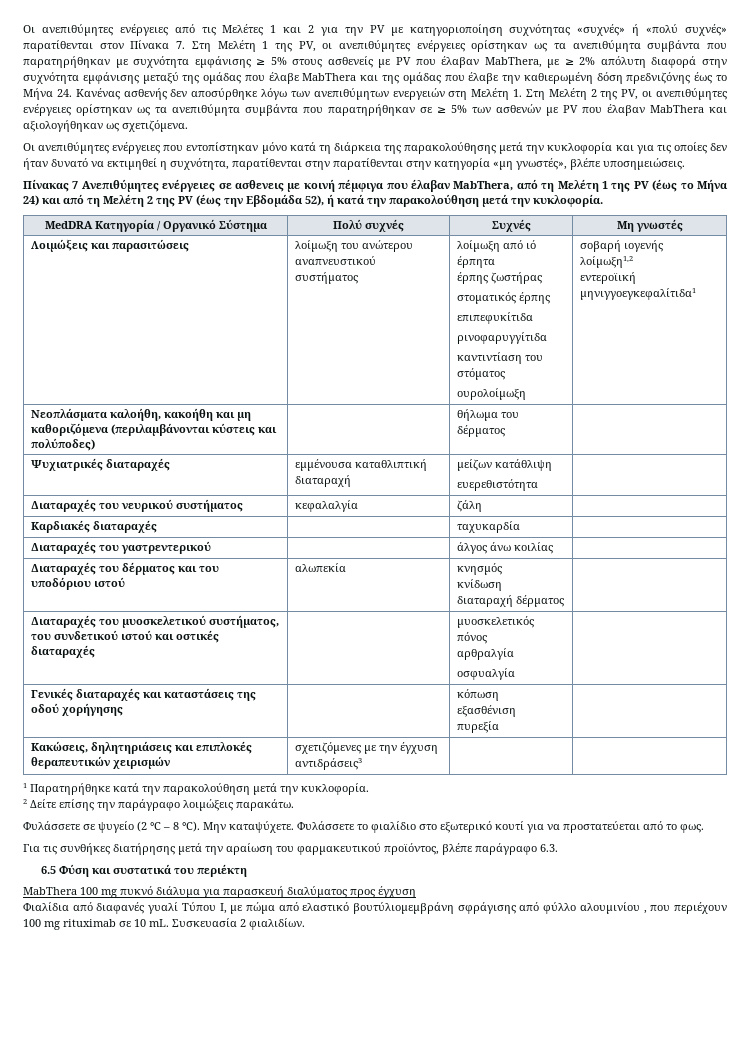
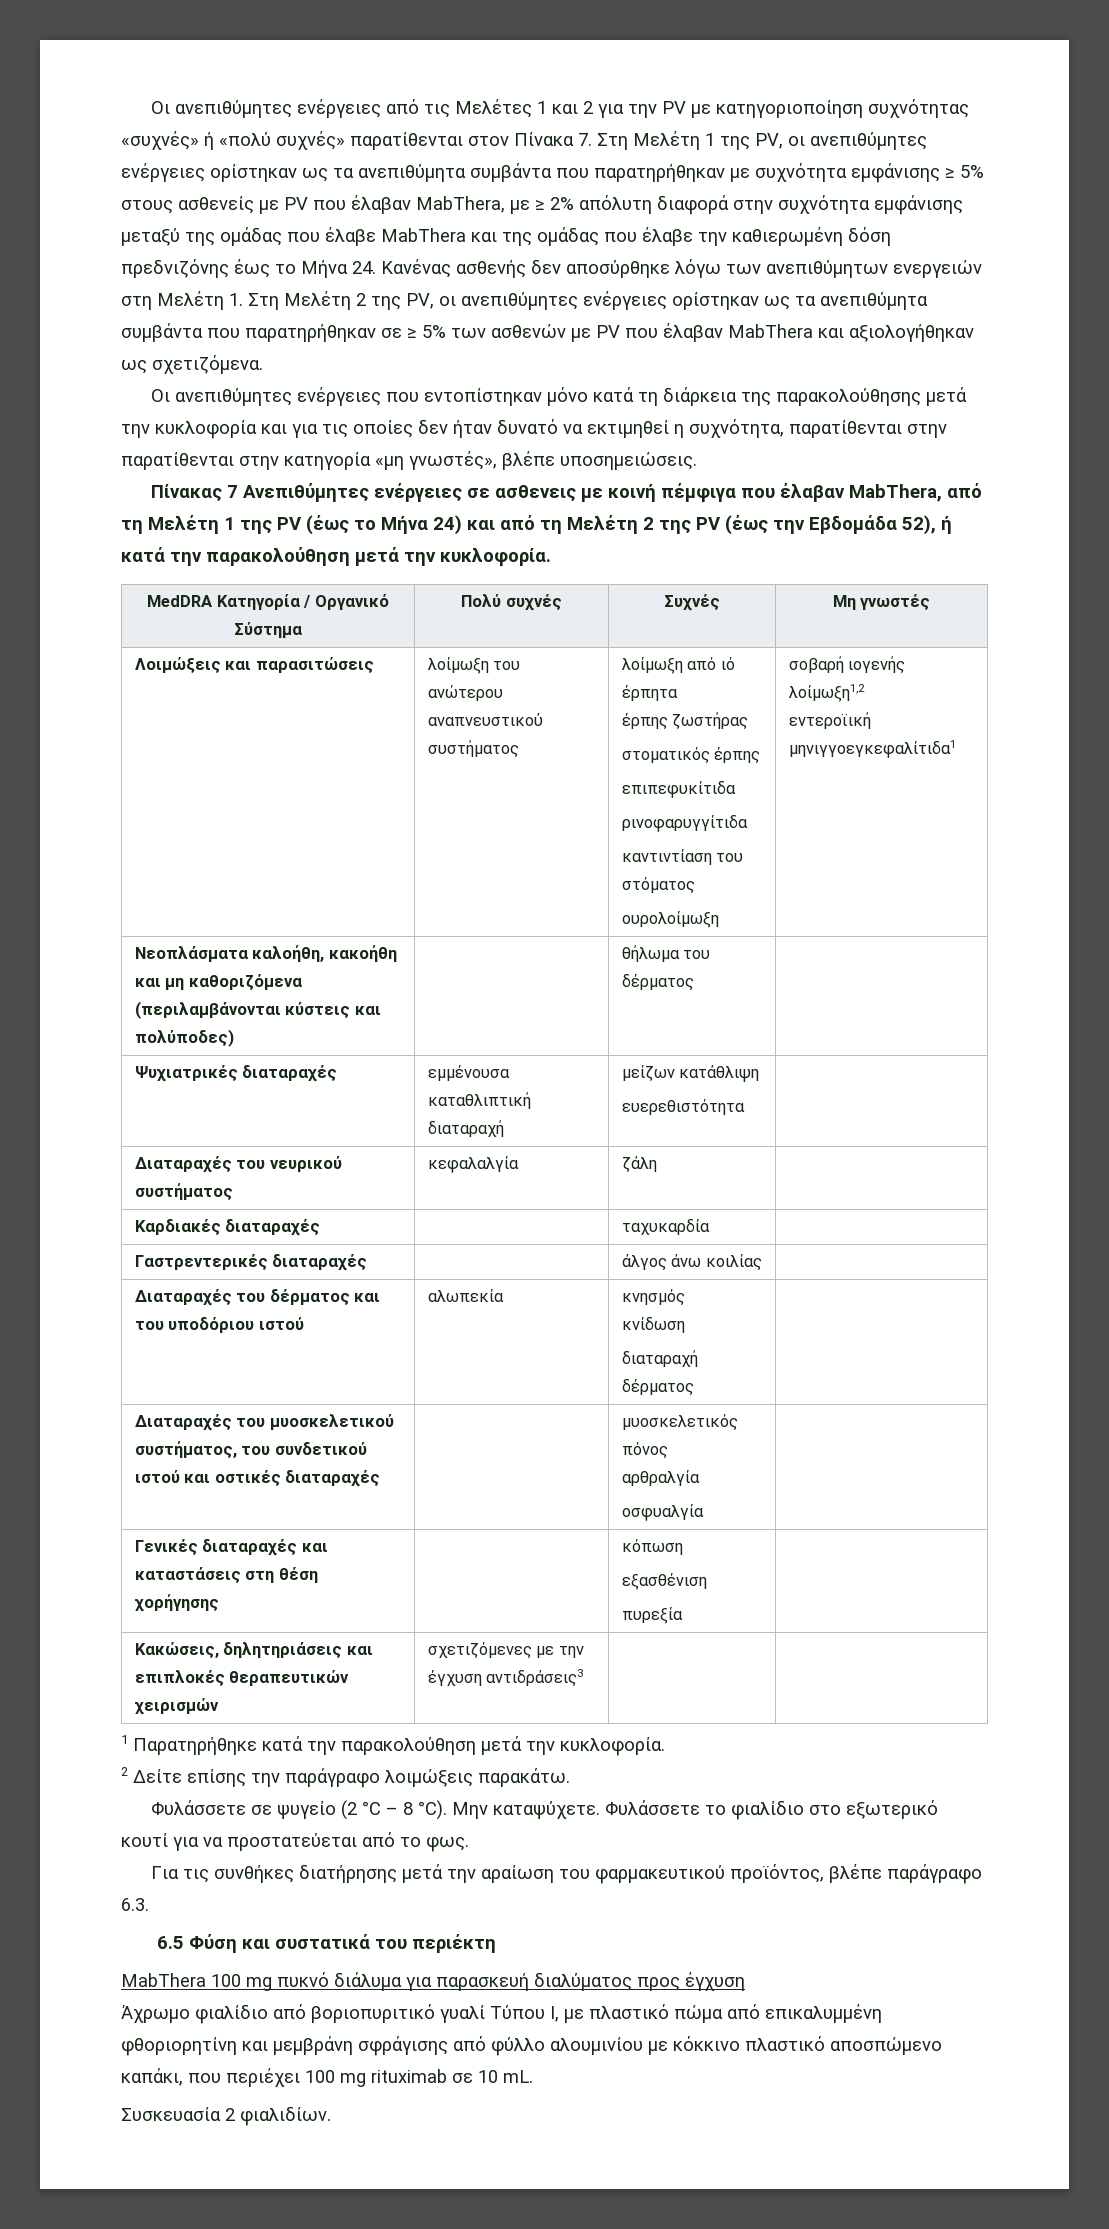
- Διαταραχές του γαστρεντερικού | | άλγος άνω κοιλίας |
+ Γαστρεντερικές διαταραχές | | άλγος άνω κοιλίας |
- Γενικές διαταραχές και καταστάσεις της οδού χορήγησης | | κόπωση
+ Γενικές διαταραχές και καταστάσεις στη θέση χορήγησης | | κόπωση
- Φιαλίδια από διαφανές γυαλί Τύπου I, με πώμα από ελαστικό βουτύλιομεμβράνη σφράγισης από φύλλο αλουμινίου , που περιέχουν 100 mg rituximab σε 10 mL. Συσκευασία 2 φιαλιδίων.
+ Άχρωμο φιαλίδιο από βοριοπυριτικό γυαλί Τύπου I, με πλαστικό πώμα από επικαλυμμένη φθοριορητίνη και μεμβράνη σφράγισης από φύλλο αλουμινίου με κόκκινο πλαστικό αποσπώμενο καπάκι, που περιέχει 100 mg rituximab σε 10 mL.
+ Συσκευασία 2 φιαλιδίων.

